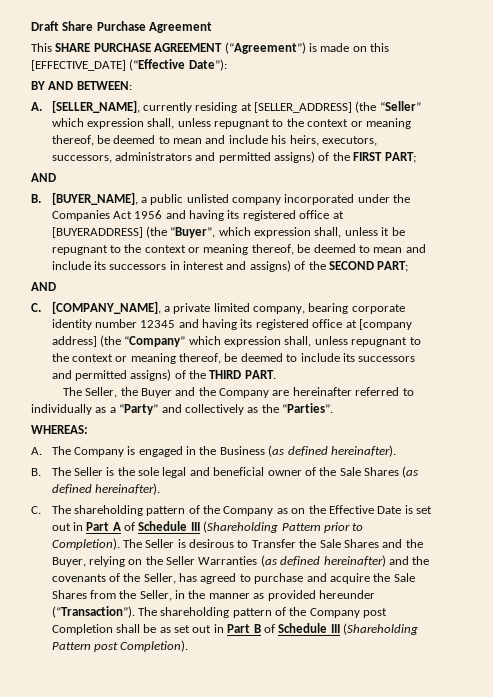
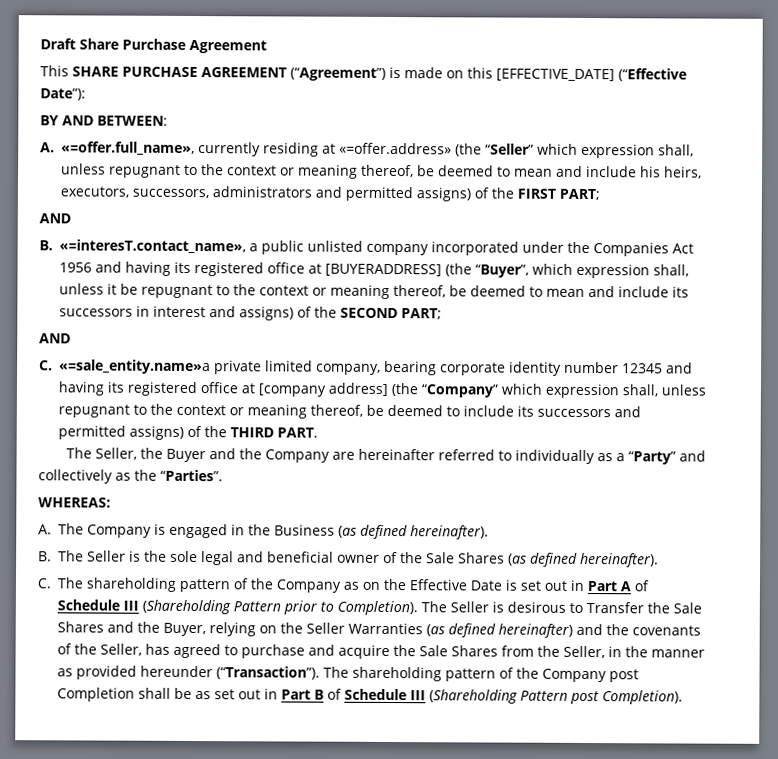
- A. [SELLER_NAME], currently residing at [SELLER_ADDRESS] (the “Seller” which expression shall, unless repugnant to the context or meaning thereof, be deemed to mean and include his heirs, executors, successors, administrators and permitted assigns) of the FIRST PART;
+ A. «=offer.full_name», currently residing at «=offer.address» (the “Seller” which expression shall, unless repugnant to the context or meaning thereof, be deemed to mean and include his heirs, executors, successors, administrators and permitted assigns) of the FIRST PART;
- B. [BUYER_NAME], a public unlisted company incorporated under the Companies Act 1956 and having its registered office at [BUYERADDRESS] (the “Buyer”, which expression shall, unless it be repugnant to the context or meaning thereof, be deemed to mean and include its successors in interest and assigns) of the SECOND PART;
+ B. «=interesT.contact_name», a public unlisted company incorporated under the Companies Act 1956 and having its registered office at [BUYERADDRESS] (the “Buyer”, which expression shall, unless it be repugnant to the context or meaning thereof, be deemed to mean and include its successors in interest and assigns) of the SECOND PART;
- C. [COMPANY_NAME], a private limited company, bearing corporate identity number 12345 and having its registered office at [company address] (the “Company” which expression shall, unless repugnant to the context or meaning thereof, be deemed to include its successors and permitted assigns) of the THIRD PART.
+ C. «=sale_entity.name»a private limited company, bearing corporate identity number 12345 and having its registered office at [company address] (the “Company” which expression shall, unless repugnant to the context or meaning thereof, be deemed to include its successors and permitted assigns) of the THIRD PART.

